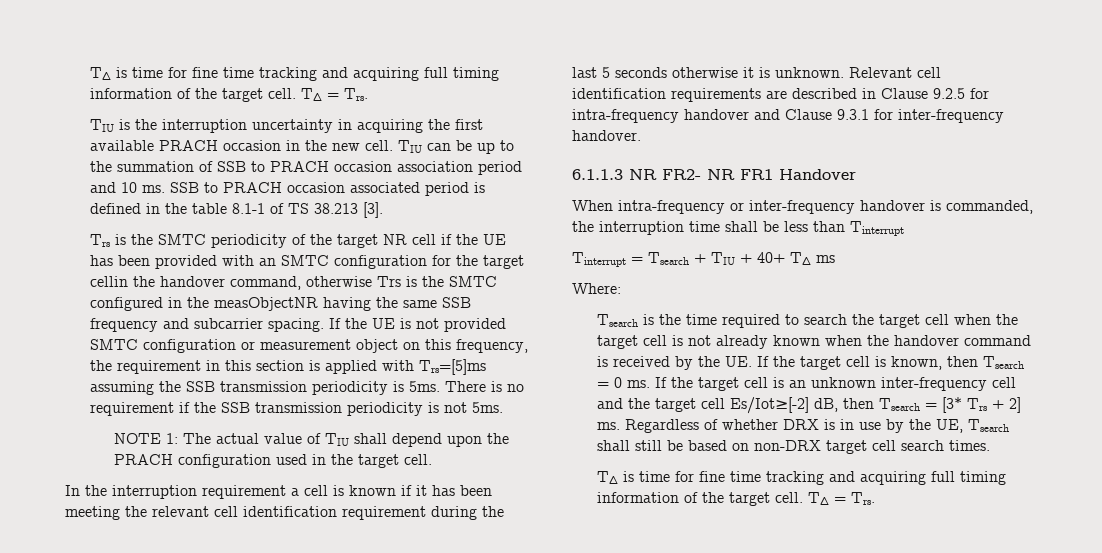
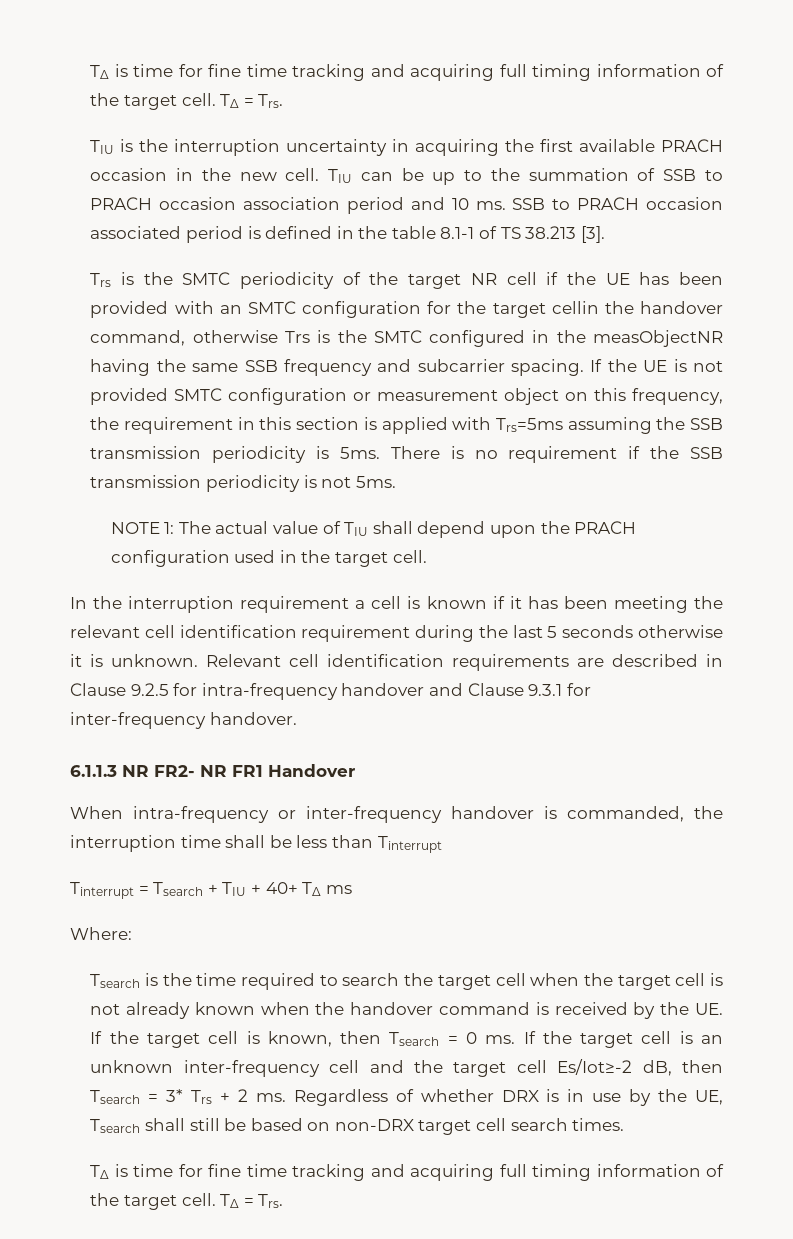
- If the UE is not provided SMTC configuration or measurement object on this frequency, the requirement in this section is applied with Trs=[5]ms assuming the SSB transmission periodicity is 5ms.
+ If the UE is not provided SMTC configuration or measurement object on this frequency, the requirement in this section is applied with Trs=5ms assuming the SSB transmission periodicity is 5ms.
- If the target cell is an unknown inter-frequency cell and the target cell Es/Iot≥[-2] dB, then Tsearch = [3* Trs + 2] ms.
+ If the target cell is an unknown inter-frequency cell and the target cell Es/Iot≥-2 dB, then Tsearch = 3* Trs + 2 ms.

